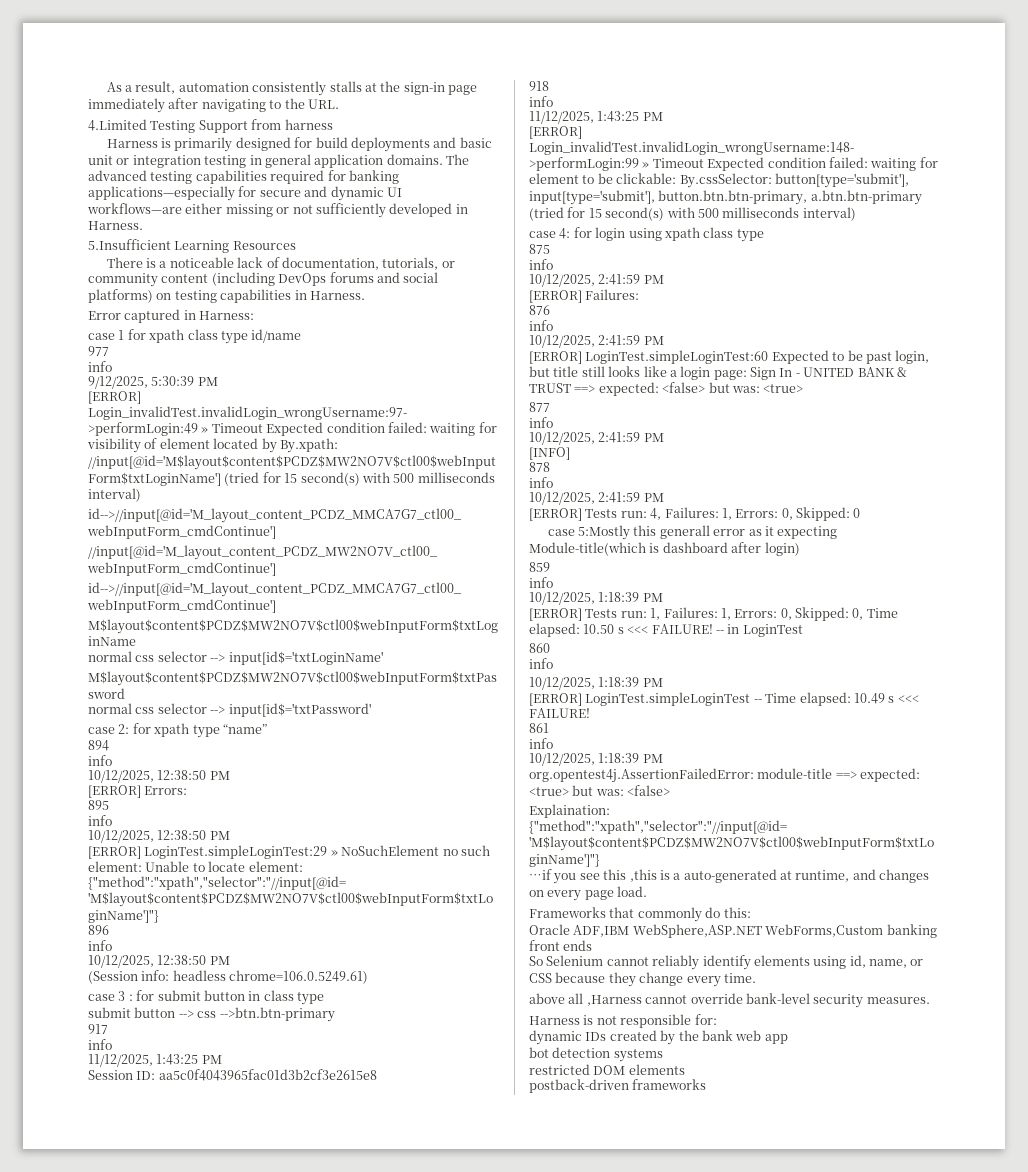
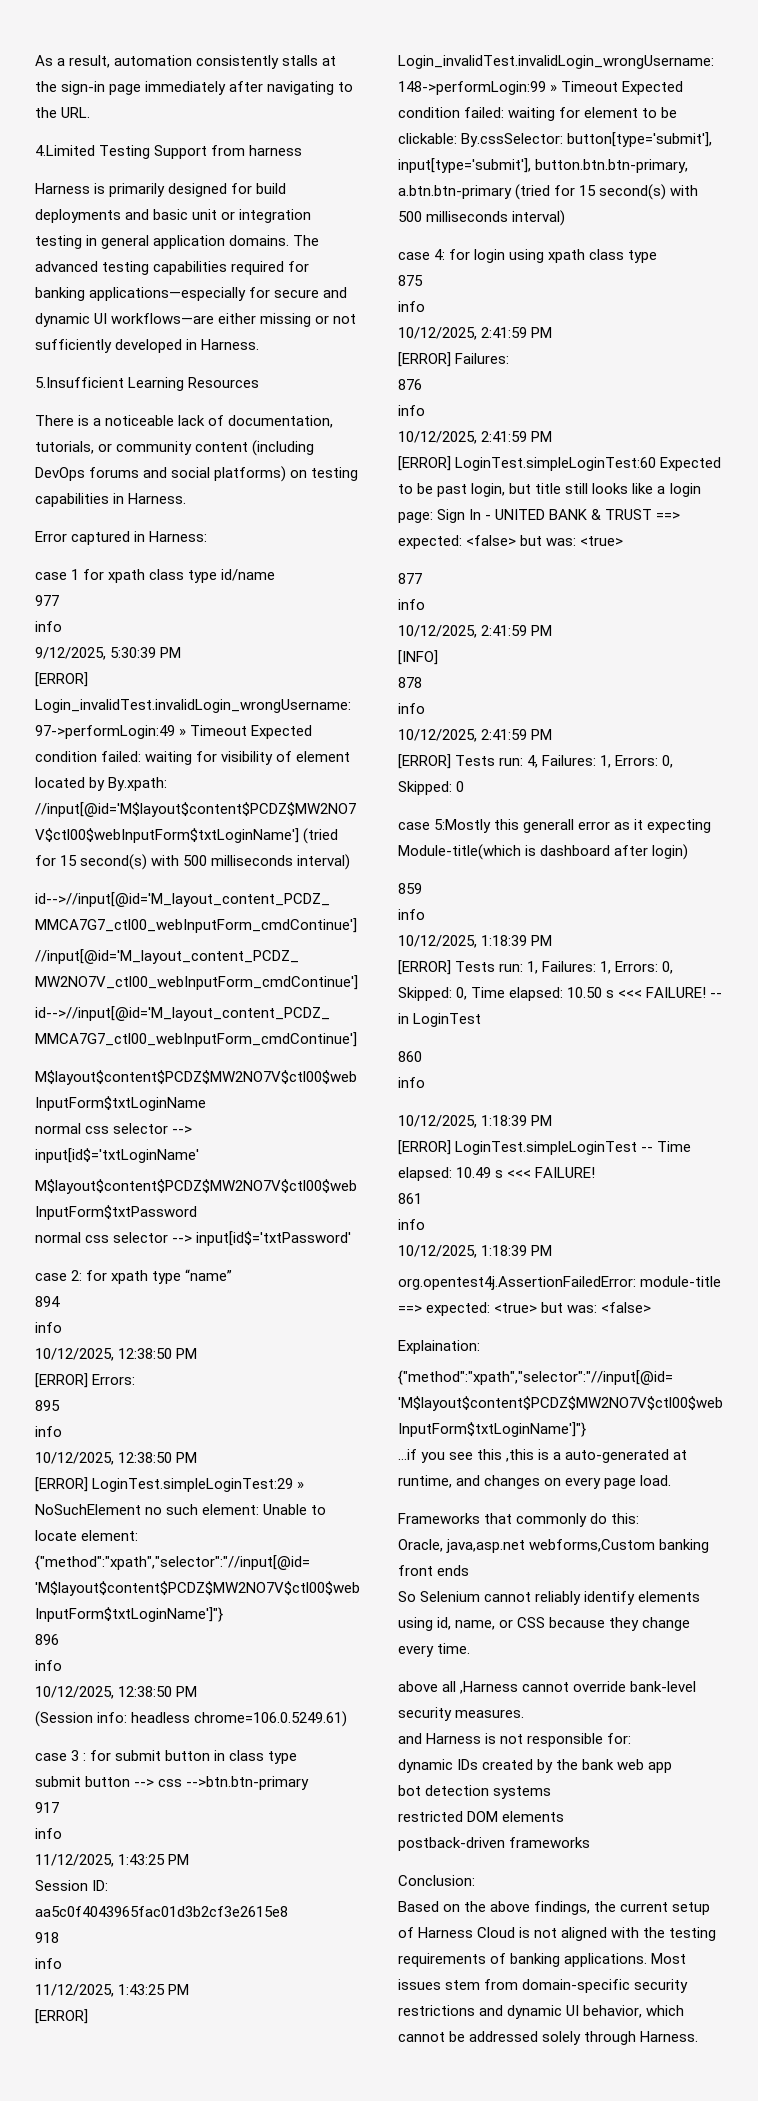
- Oracle ADF,IBM WebSphere,ASP.NET WebForms,Custom banking front ends
+ Oracle, java,asp.net webforms,Custom banking front ends
- Harness is not responsible for:
+ and Harness is not responsible for:
+ Conclusion:
+ Based on the above findings, the current setup of Harness Cloud is not aligned with the testing requirements of banking applications. Most issues stem from domain-specific security restrictions and dynamic UI behavior, which cannot be addressed solely through Harness.

